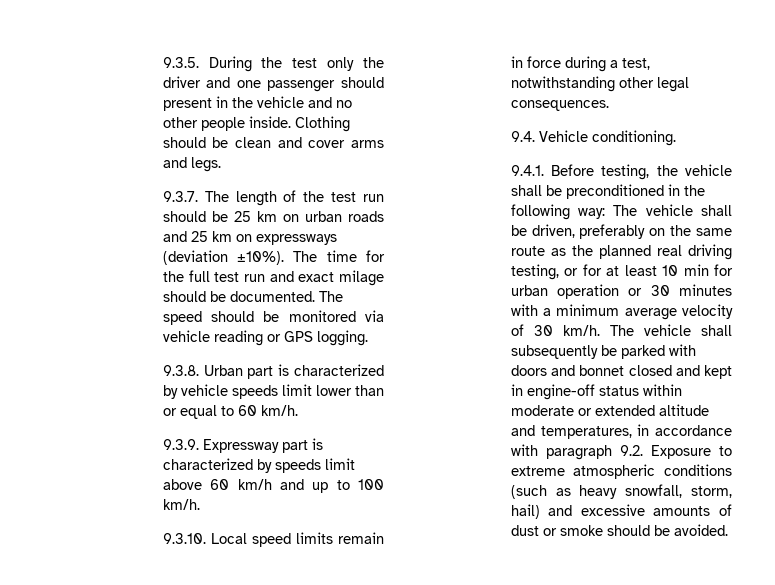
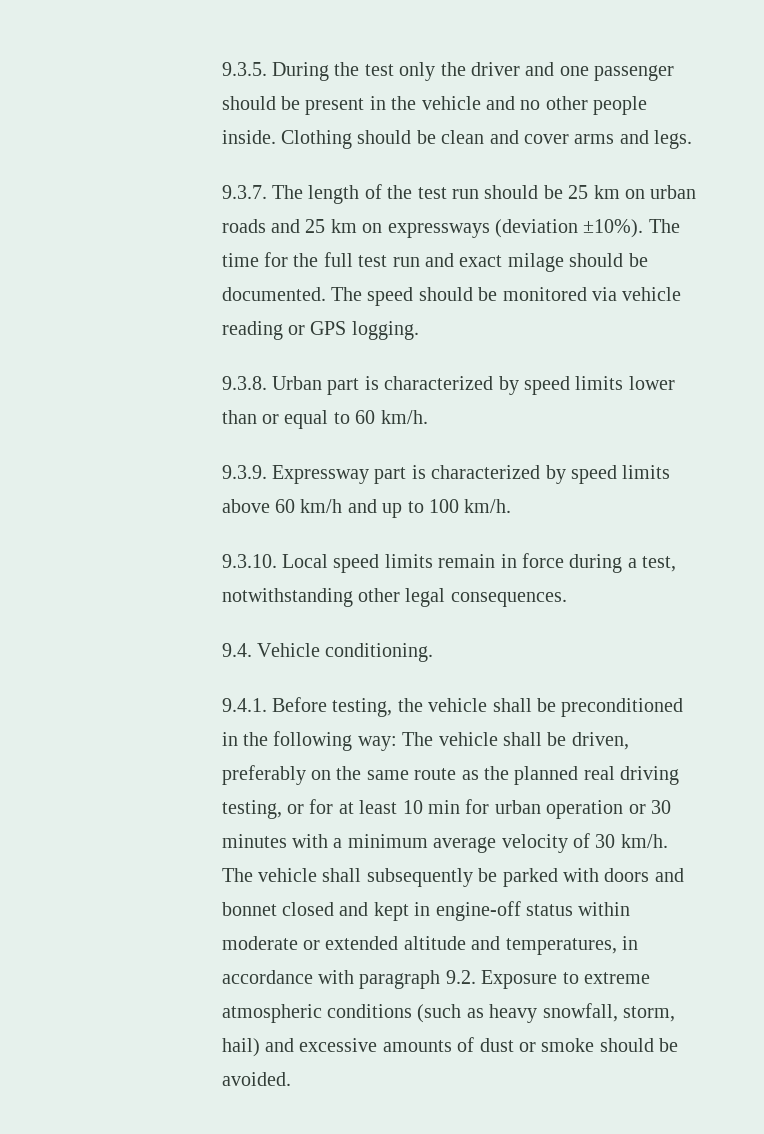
- 9.3.5. During the test only the driver and one passenger should present in the vehicle and no other people inside.
+ 9.3.5. During the test only the driver and one passenger should be present in the vehicle and no other people inside.
- 9.3.8. Urban part is characterized by vehicle speeds limit lower than or equal to 60 km/h.
+ 9.3.8. Urban part is characterized by speed limits lower than or equal to 60 km/h.
- 9.3.9. Expressway part is characterized by speeds limit above 60 km/h and up to 100 km/h.
+ 9.3.9. Expressway part is characterized by speed limits above 60 km/h and up to 100 km/h.

